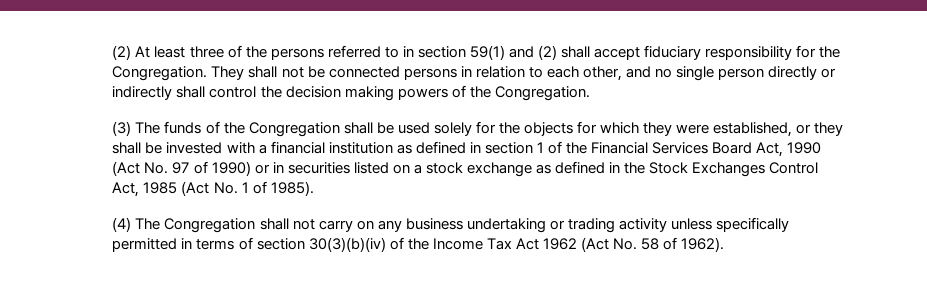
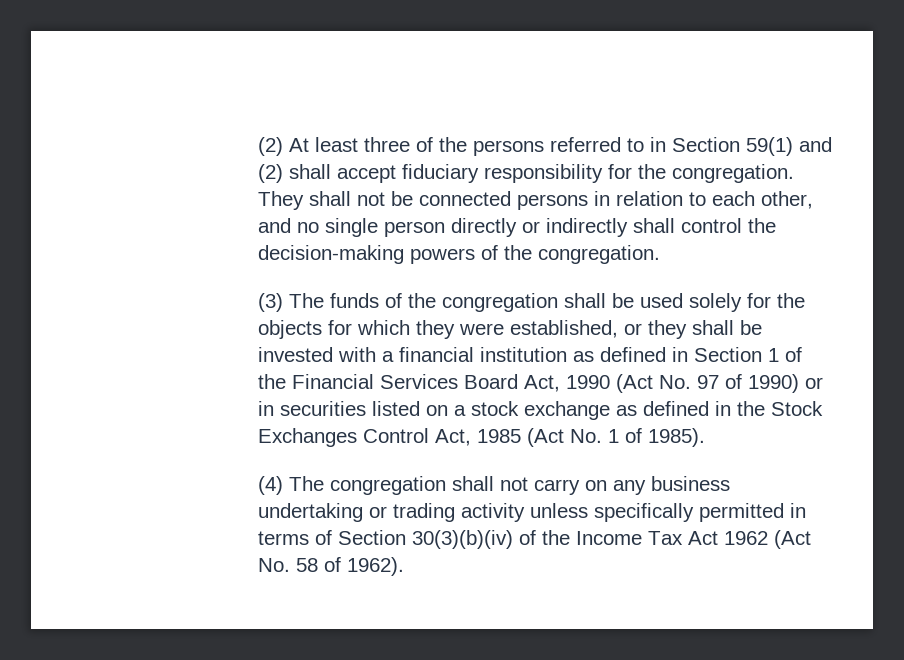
- (2) At least three of the persons referred to in section 59(1) and (2) shall accept fiduciary responsibility for the Congregation.
+ (2) At least three of the persons referred to in Section 59(1) and (2) shall accept fiduciary responsibility for the congregation.
- They shall not be connected persons in relation to each other, and no single person directly or indirectly shall control the decision making powers of the Congregation.
+ They shall not be connected persons in relation to each other, and no single person directly or indirectly shall control the decision-making powers of the congregation.
- (3) The funds of the Congregation shall be used solely for the objects for which they were established, or they shall be invested with a financial institution as defined in section 1 of the Financial Services Board Act, 1990 (Act No. 97 of 1990) or in securities listed on a stock exchange as defined in the Stock Exchanges Control Act, 1985 (Act No. 1 of 1985).
+ (3) The funds of the congregation shall be used solely for the objects for which they were established, or they shall be invested with a financial institution as defined in Section 1 of the Financial Services Board Act, 1990 (Act No. 97 of 1990) or in securities listed on a stock exchange as defined in the Stock Exchanges Control Act, 1985 (Act No. 1 of 1985).
- (4) The Congregation shall not carry on any business undertaking or trading activity unless specifically permitted in terms of section 30(3)(b)(iv) of the Income Tax Act 1962 (Act No. 58 of 1962).
+ (4) The congregation shall not carry on any business undertaking or trading activity unless specifically permitted in terms of Section 30(3)(b)(iv) of the Income Tax Act 1962 (Act No. 58 of 1962).

